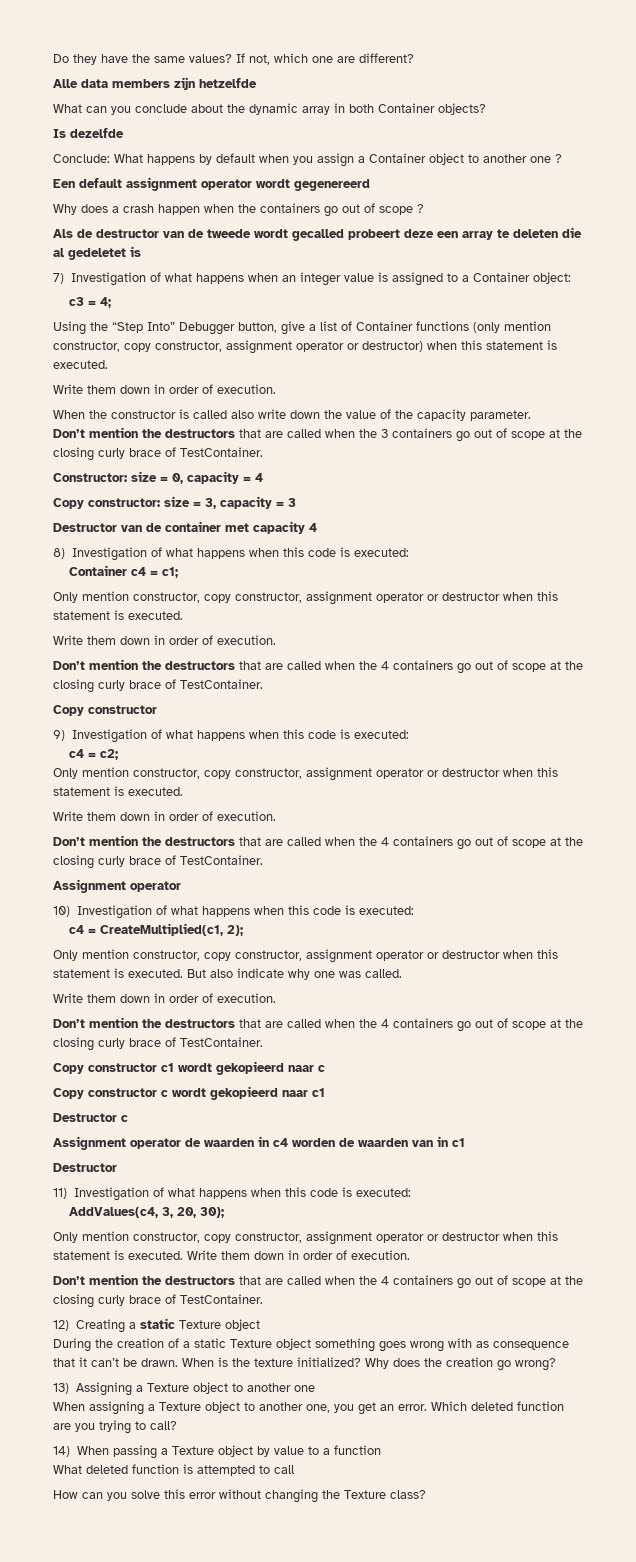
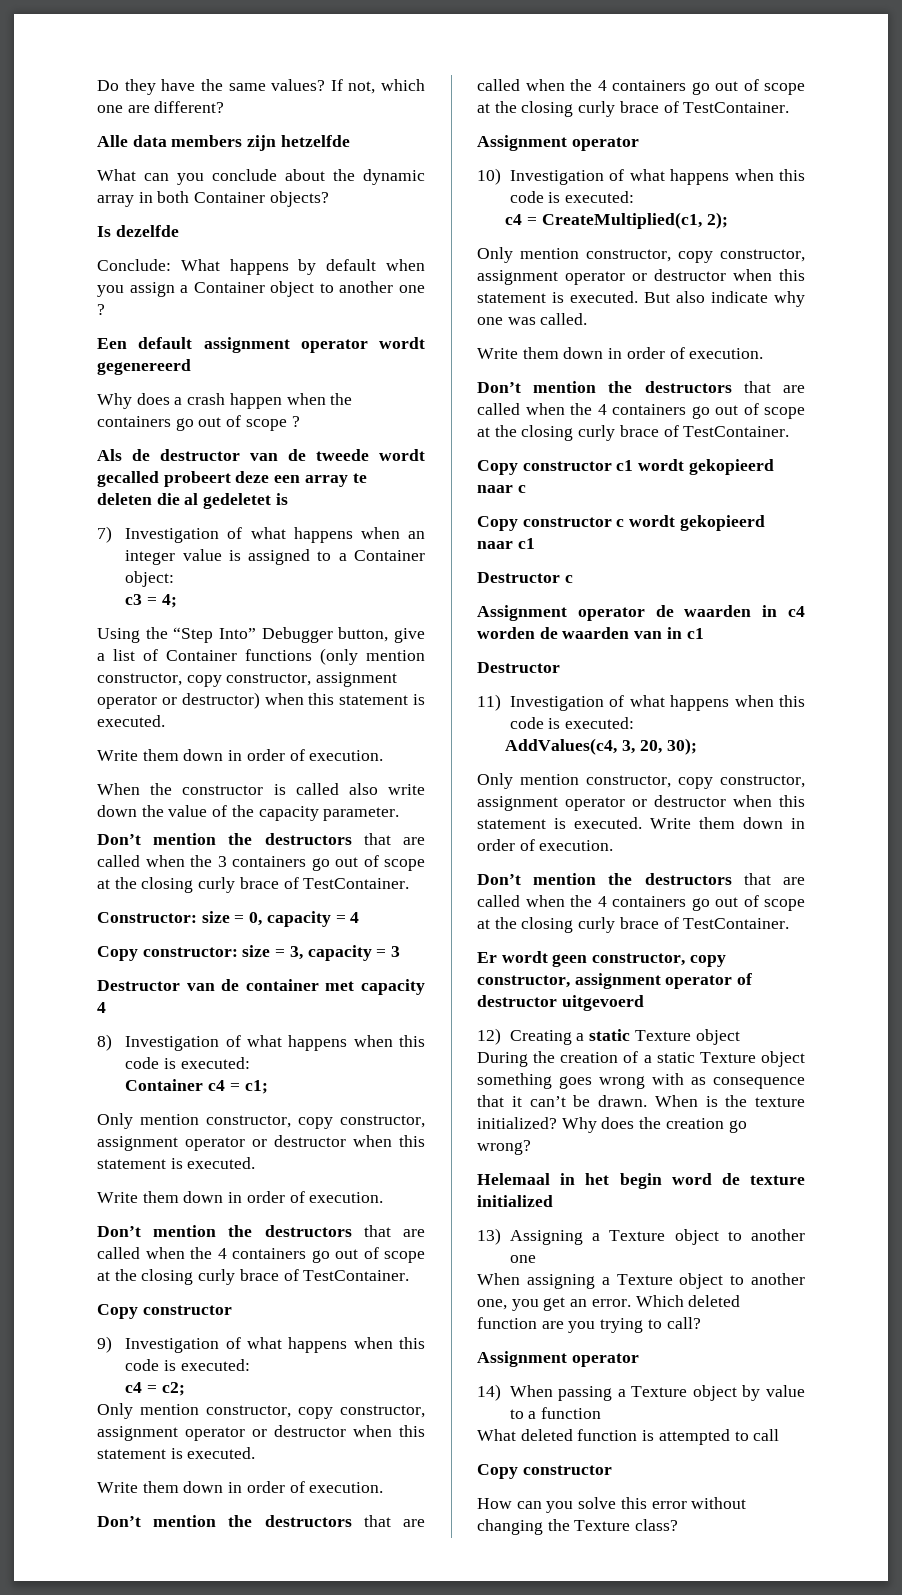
+ Er wordt geen constructor, copy constructor, assignment operator of destructor uitgevoerd
+ Helemaal in het begin word de texture initialized
  Which deleted function are you trying to call?
+ Assignment operator
  What deleted function is attempted to call
+ Copy constructor

